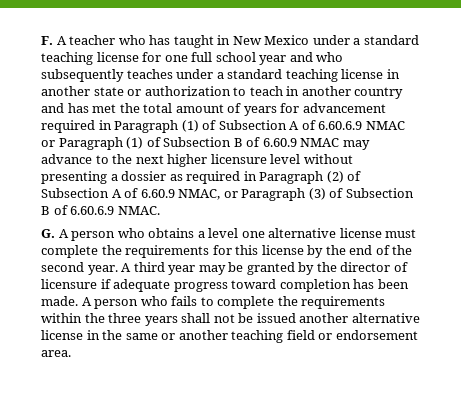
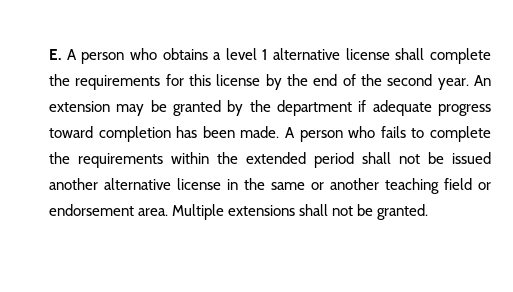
- F. A teacher who has taught in New Mexico under a standard teaching license for one full school year and who subsequently teaches under a standard teaching license in another state or authorization to teach in another country and has met the total amount of years for advancement required in Paragraph (1) of Subsection A of 6.60.6.9 NMAC or Paragraph (1) of Subsection B of 6.60.9 NMAC may advance to the next higher licensure level without presenting a dossier as required in Paragraph (2) of Subsection A of 6.60.9 NMAC, or Paragraph (3) of Subsection B of 6.60.6.9 NMAC.
- G. A person who obtains a level one alternative license must complete the requirements for this license by the end of the second year.
+ E. A person who obtains a level 1 alternative license shall complete the requirements for this license by the end of the second year.
- A third year may be granted by the director of licensure if adequate progress toward completion has been made.
+ An extension may be granted by the department if adequate progress toward completion has been made.
- A person who fails to complete the requirements within the three years shall not be issued another alternative license in the same or another teaching field or endorsement area.
+ A person who fails to complete the requirements within the extended period shall not be issued another alternative license in the same or another teaching field or endorsement area.
+ Multiple extensions shall not be granted.

